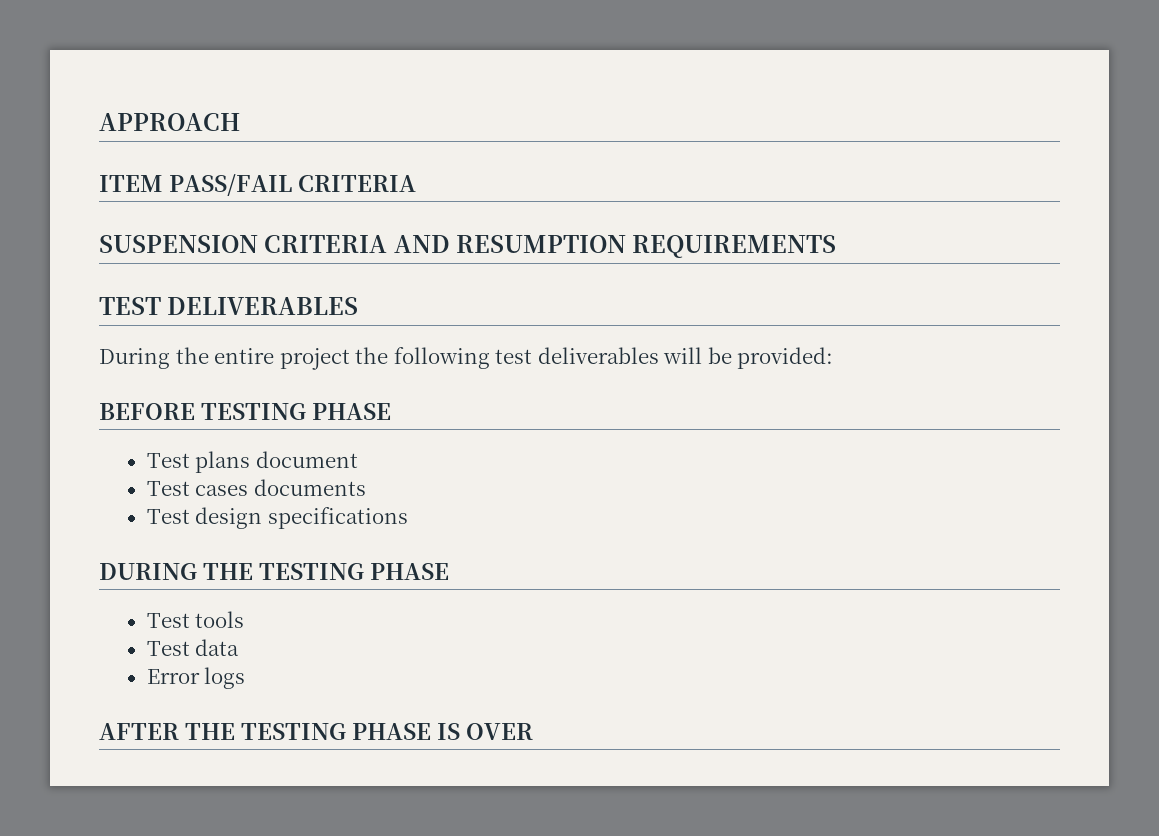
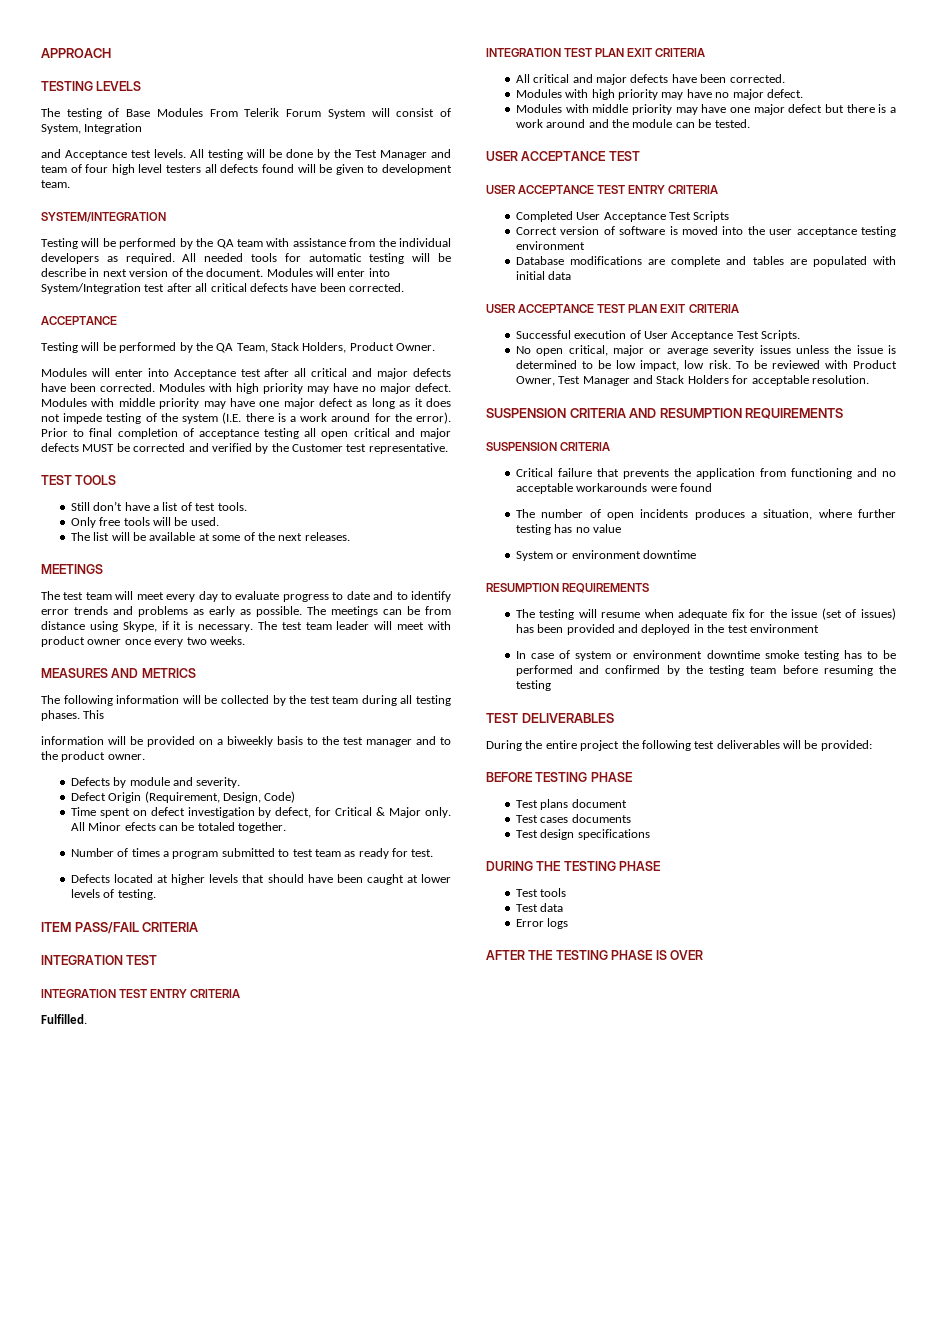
+ TESTING LEVELS
+ The testing of Base Modules From Telerik Forum System will consist of System, Integration
+ and Acceptance test levels. All testing will be done by the Test Manager and team of four high level testers all defects found will be given to development team.
+ SYSTEM/INTEGRATION
+ Testing will be performed by the QA team with assistance from the individual developers as required. All needed tools for automatic testing will be describe in next version of the document. Modules will enter into System/Integration test after all critical defects have been corrected.
+ ACCEPTANCE
+ Testing will be performed by the QA Team, Stack Holders, Product Owner.
+ Modules will enter into Acceptance test after all critical and major defects have been corrected. Modules with high priority may have no major defect. Modules with middle priority may have one major defect as long as it does not impede testing of the system (I.E. there is a work around for the error). Prior to final completion of acceptance testing all open critical and major defects MUST be corrected and verified by the Customer test representative.
+ TEST TOOLS
+ Still don’t have a list of test tools.
+ Only free tools will be used.
+ The list will be available at some of the next releases.
+ MEETINGS
+ The test team will meet every day to evaluate progress to date and to identify error trends and problems as early as possible. The meetings can be from distance using Skype, if it is necessary. The test team leader will meet with product owner once every two weeks.
+ MEASURES AND METRICS
+ The following information will be collected by the test team during all testing phases. This
+ information will be provided on a biweekly basis to the test manager and to the product owner.
+ Defects by module and severity.
+ Defect Origin (Requirement, Design, Code)
+ Time spent on defect investigation by defect, for Critical & Major only. All Minor efects can be totaled together.
+ Number of times a program submitted to test team as ready for test.
+ Defects located at higher levels that should have been caught at lower levels of testing.
  ITEM PASS/FAIL CRITERIA
+ INTEGRATION TEST
+ INTEGRATION TEST ENTRY CRITERIA
+ Fulfilled.
+ INTEGRATION TEST PLAN EXIT CRITERIA
+ All critical and major defects have been corrected.
+ Modules with high priority may have no major defect.
+ Modules with middle priority may have one major defect but there is a work around and the module can be tested.
+ USER ACCEPTANCE TEST
+ USER ACCEPTANCE TEST ENTRY CRITERIA
+ Completed User Acceptance Test Scripts
+ Correct version of software is moved into the user acceptance testing environment
+ Database modifications are complete and tables are populated with initial data
+ USER ACCEPTANCE TEST PLAN EXIT CRITERIA
+ Successful execution of User Acceptance Test Scripts.
+ No open critical, major or average severity issues unless the issue is determined to be low impact, low risk. To be reviewed with Product Owner, Test Manager and Stack Holders for acceptable resolution.
  SUSPENSION CRITERIA AND RESUMPTION REQUIREMENTS
+ SUSPENSION CRITERIA
+ Critical failure that prevents the application from functioning and no acceptable workarounds were found
+ The number of open incidents produces a situation, where further testing has no value
+ System or environment downtime
+ RESUMPTION REQUIREMENTS
+ The testing will resume when adequate fix for the issue (set of issues) has been provided and deployed in the test environment
+ In case of system or environment downtime smoke testing has to be performed and confirmed by the testing team before resuming the testing

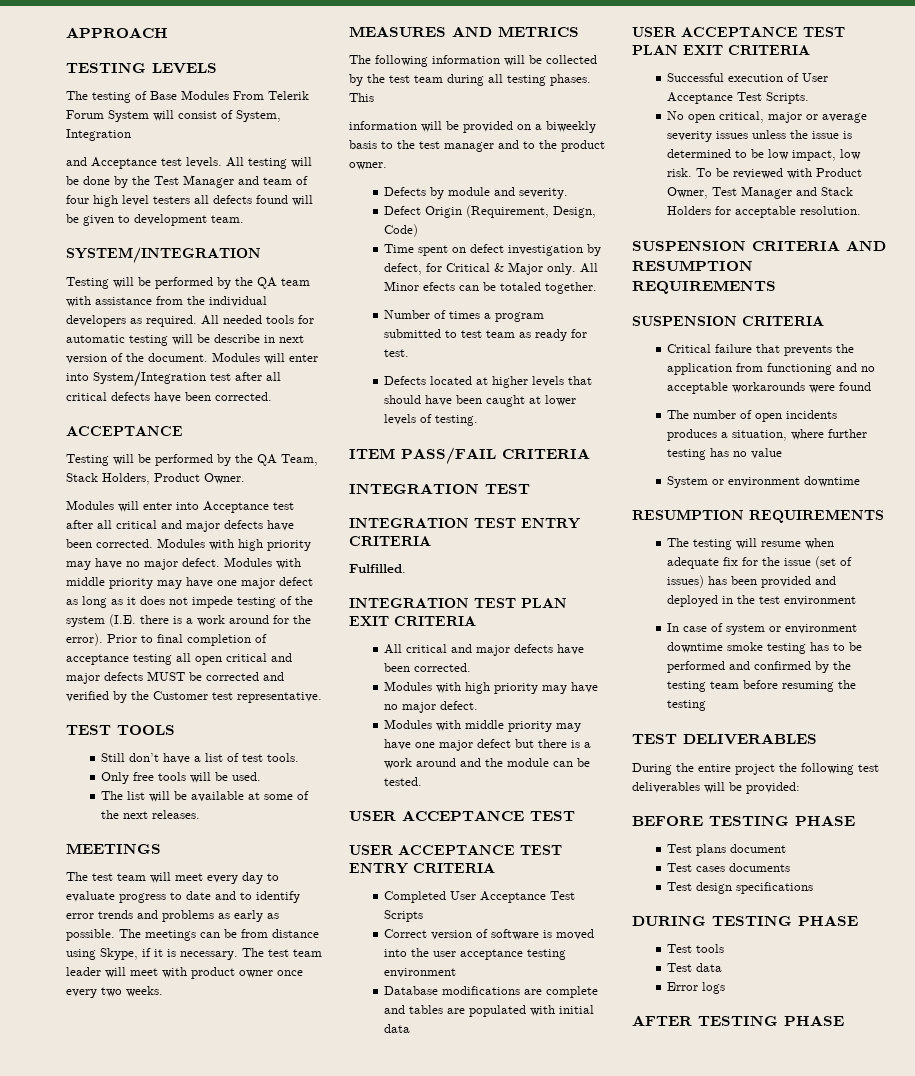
- DURING THE TESTING PHASE
+ DURING TESTING PHASE
- AFTER THE TESTING PHASE IS OVER
+ AFTER TESTING PHASE

